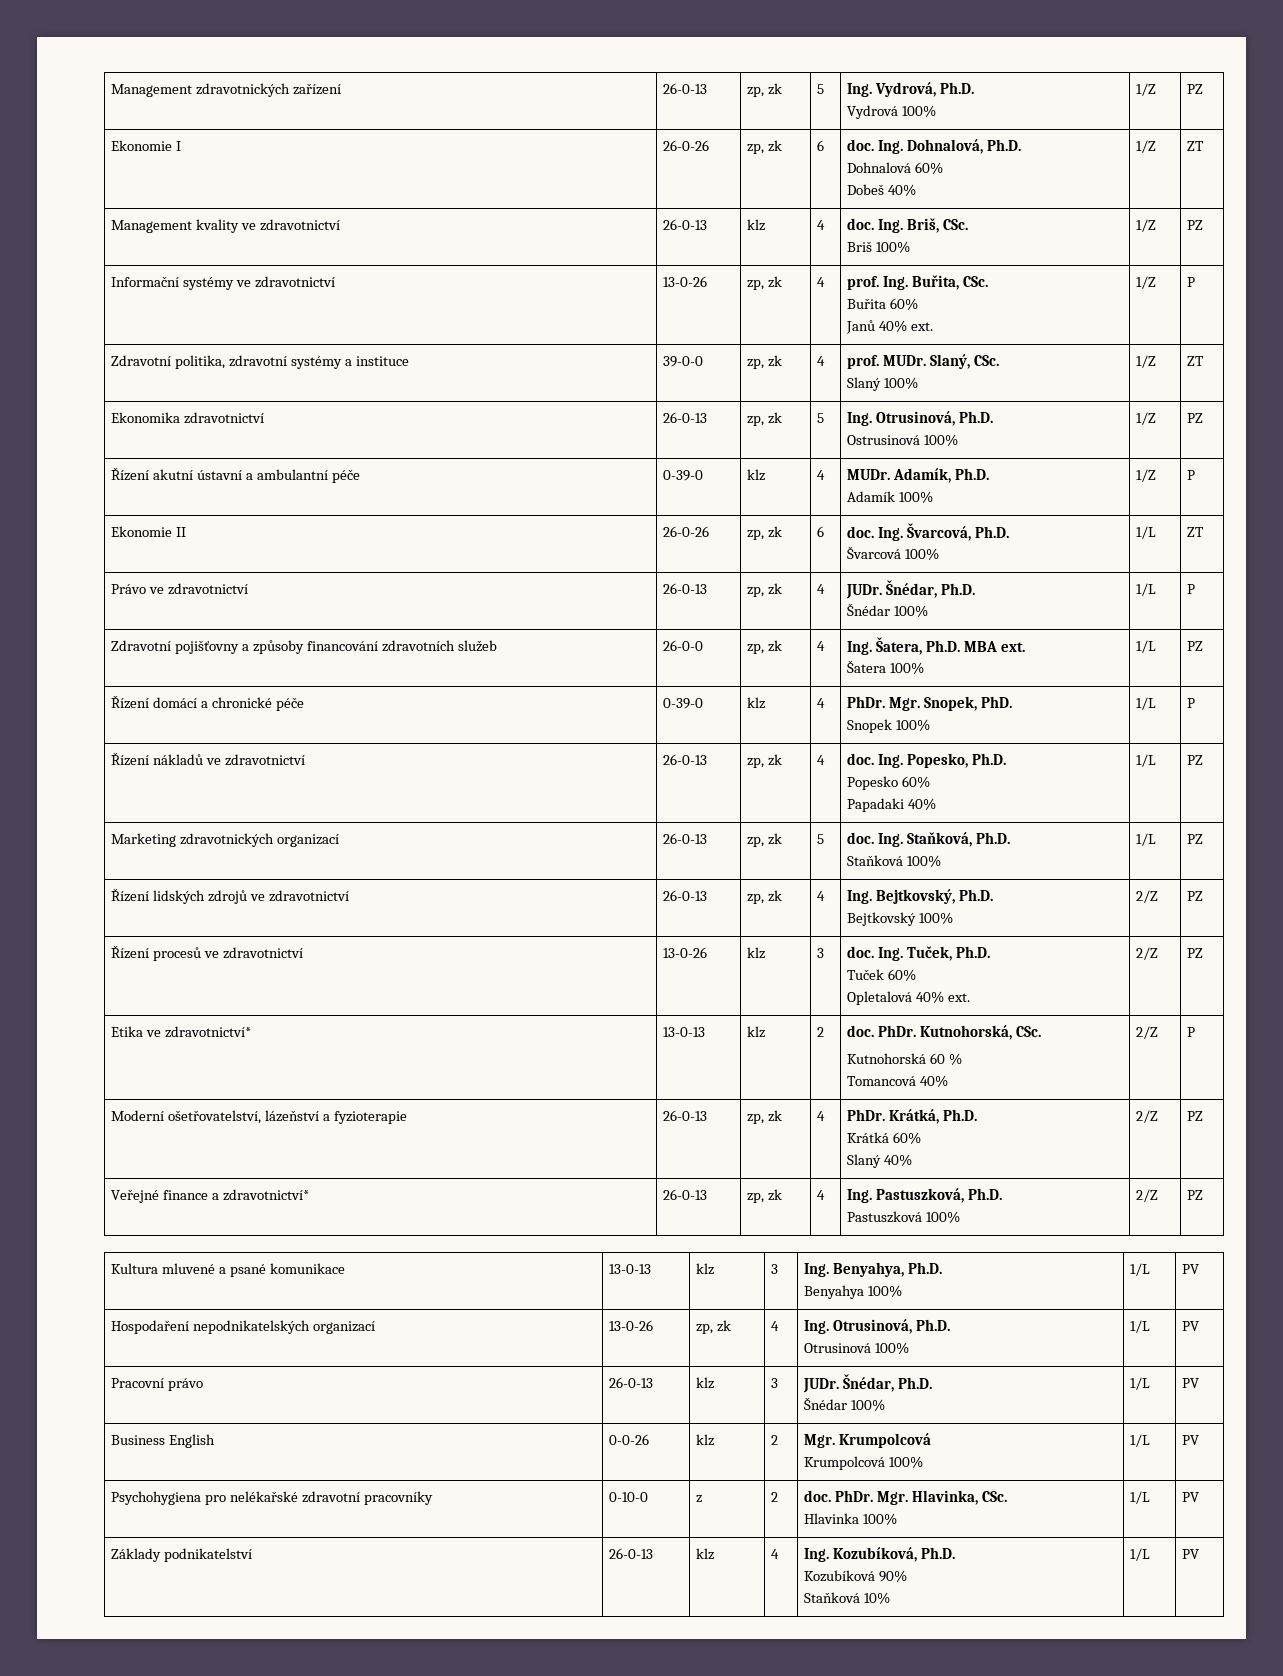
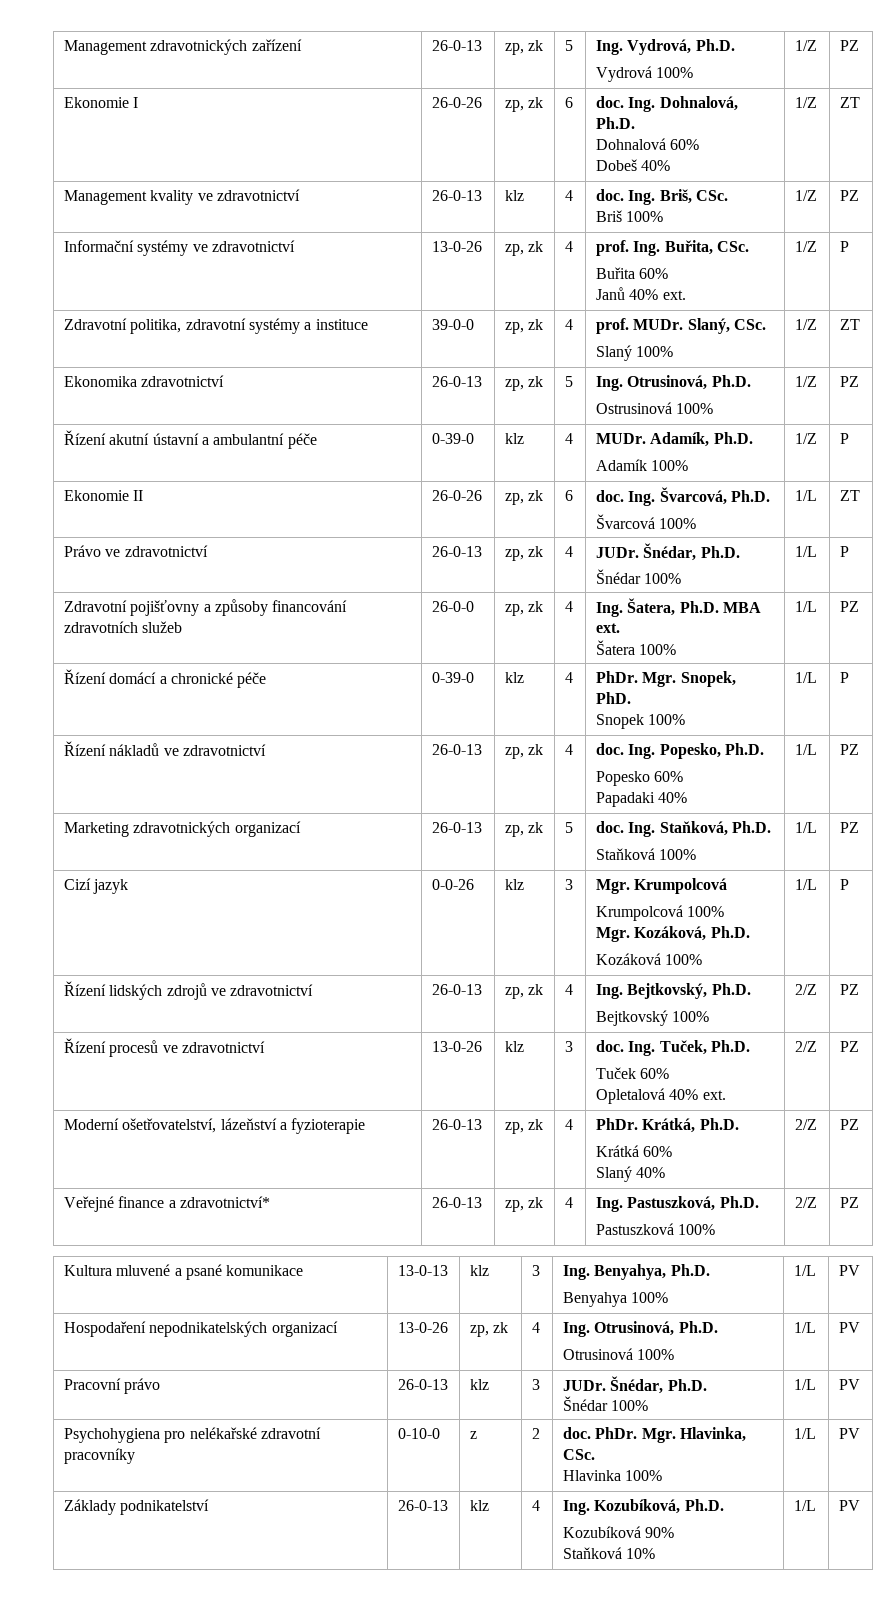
+ Cizí jazyk | 0-0-26 | klz | 3 | Mgr. Krumpolcová
+ Krumpolcová 100%
+ Mgr. Kozáková, Ph.D.
+ Kozáková 100% | 1/L | P
- Etika ve zdravotnictví* | 13-0-13 | klz | 2 | doc. PhDr. Kutnohorská, CSc.
- Kutnohorská 60 %
- Tomancová 40% | 2/Z | P
- Business English | 0-0-26 | klz | 2 | Mgr. Krumpolcová
- Krumpolcová 100% | 1/L | PV

